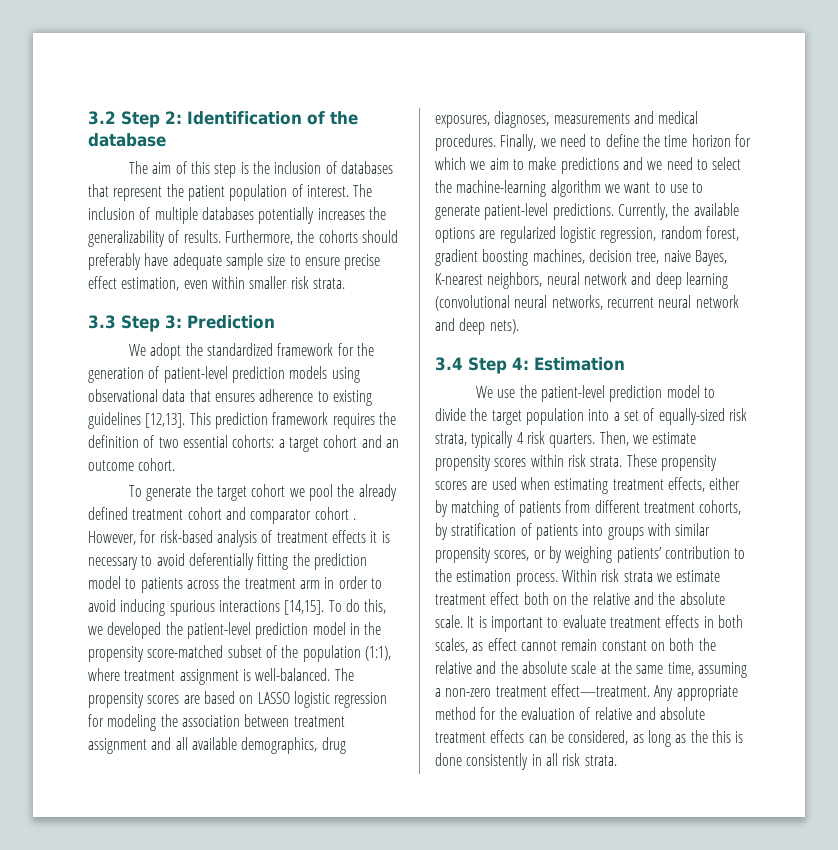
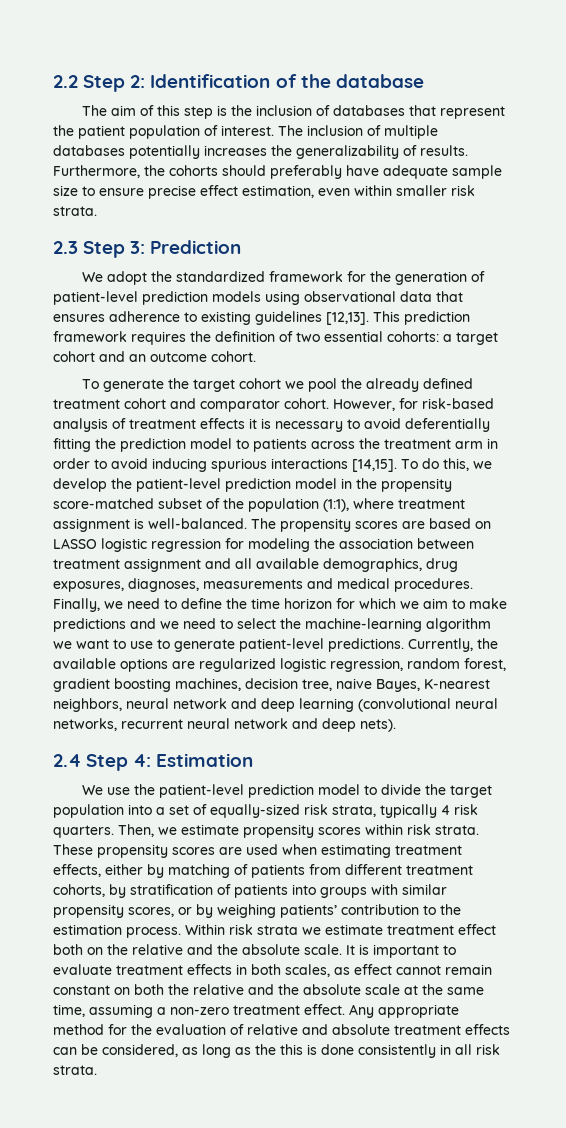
- 3.2 Step 2: Identification of the database
+ 2.2 Step 2: Identification of the database
- 3.3 Step 3: Prediction
+ 2.3 Step 3: Prediction
- To generate the target cohort we pool the already defined treatment cohort and comparator cohort .
+ To generate the target cohort we pool the already defined treatment cohort and comparator cohort.
- To do this, we developed the patient-level prediction model in the propensity score-matched subset of the population (1:1), where treatment assignment is well-balanced.
+ To do this, we develop the patient-level prediction model in the propensity score-matched subset of the population (1:1), where treatment assignment is well-balanced.
- 3.4 Step 4: Estimation
+ 2.4 Step 4: Estimation
- It is important to evaluate treatment effects in both scales, as effect cannot remain constant on both the relative and the absolute scale at the same time, assuming a non-zero treatment effect—treatment.
+ It is important to evaluate treatment effects in both scales, as effect cannot remain constant on both the relative and the absolute scale at the same time, assuming a non-zero treatment effect.

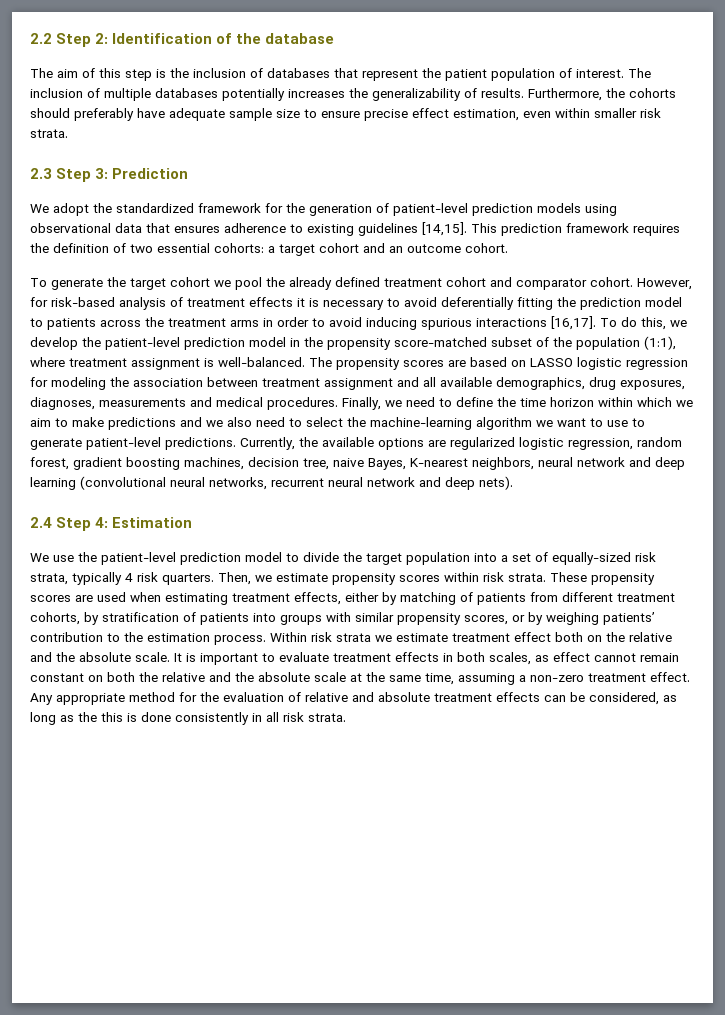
- We adopt the standardized framework for the generation of patient-level prediction models using observational data that ensures adherence to existing guidelines [12,13].
+ We adopt the standardized framework for the generation of patient-level prediction models using observational data that ensures adherence to existing guidelines [14,15].
- However, for risk-based analysis of treatment effects it is necessary to avoid deferentially fitting the prediction model to patients across the treatment arm in order to avoid inducing spurious interactions [14,15].
+ However, for risk-based analysis of treatment effects it is necessary to avoid deferentially fitting the prediction model to patients across the treatment arms in order to avoid inducing spurious interactions [16,17].
- Finally, we need to define the time horizon for which we aim to make predictions and we need to select the machine-learning algorithm we want to use to generate patient-level predictions.
+ Finally, we need to define the time horizon within which we aim to make predictions and we also need to select the machine-learning algorithm we want to use to generate patient-level predictions.

